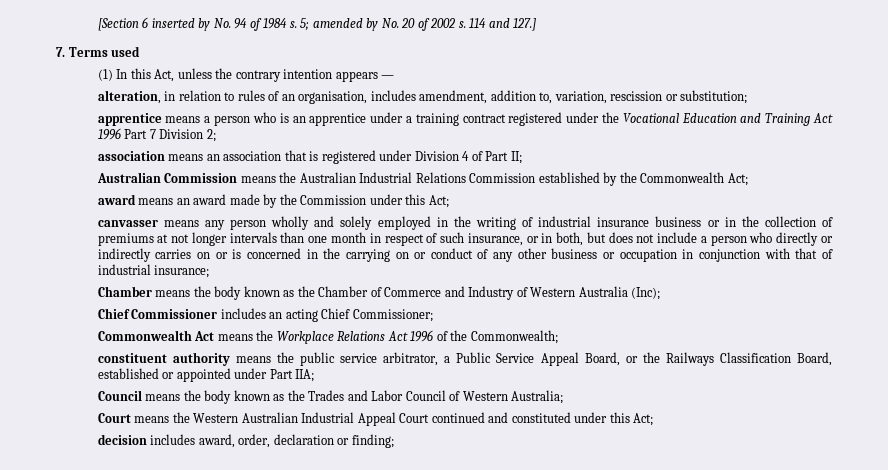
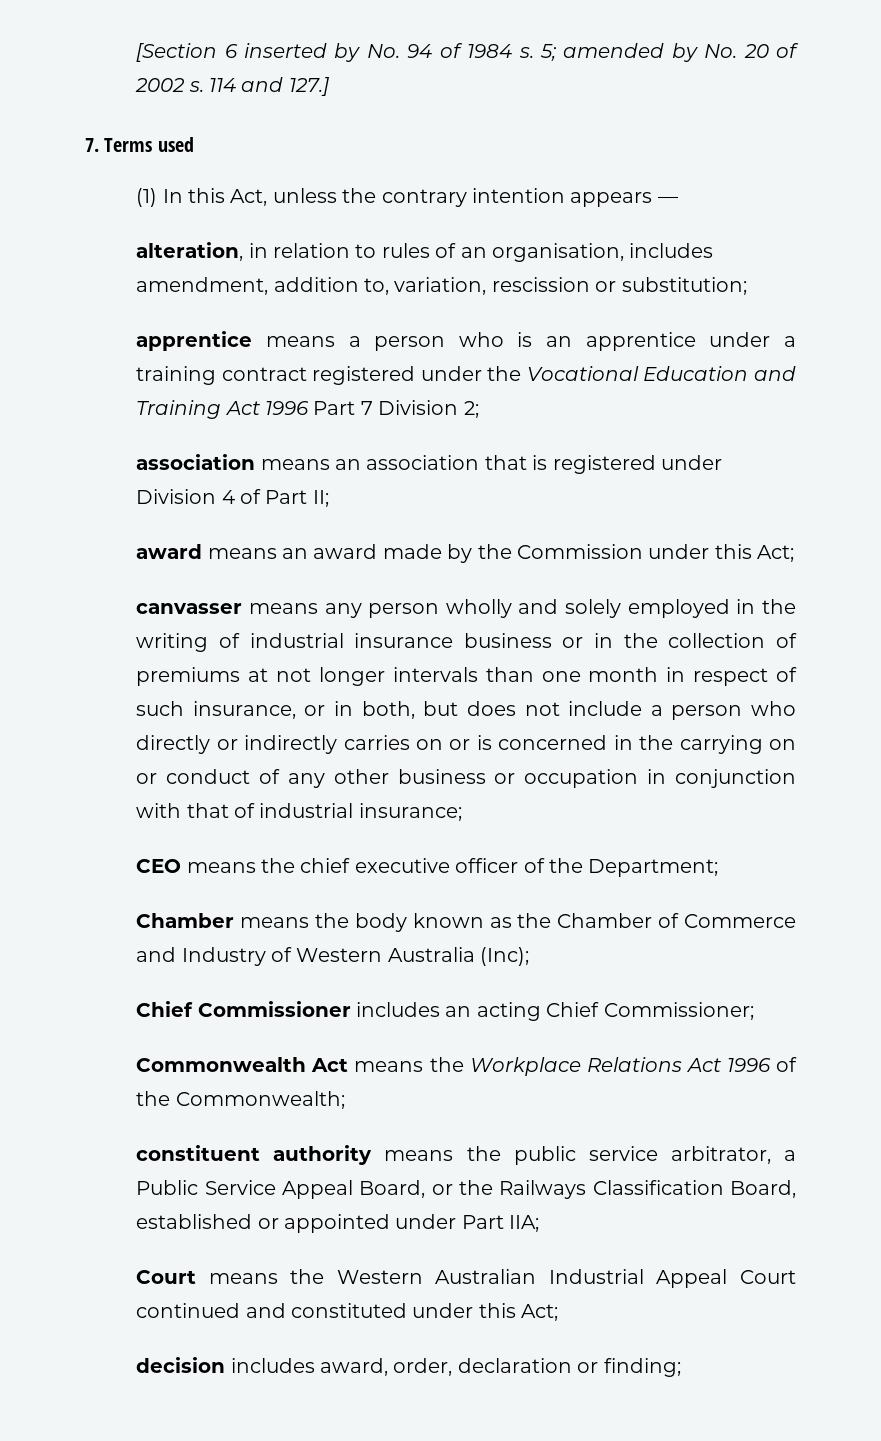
- Australian Commission means the Australian Industrial Relations Commission established by the Commonwealth Act;
+ CEO means the chief executive officer of the Department;
- Council means the body known as the Trades and Labor Council of Western Australia;

